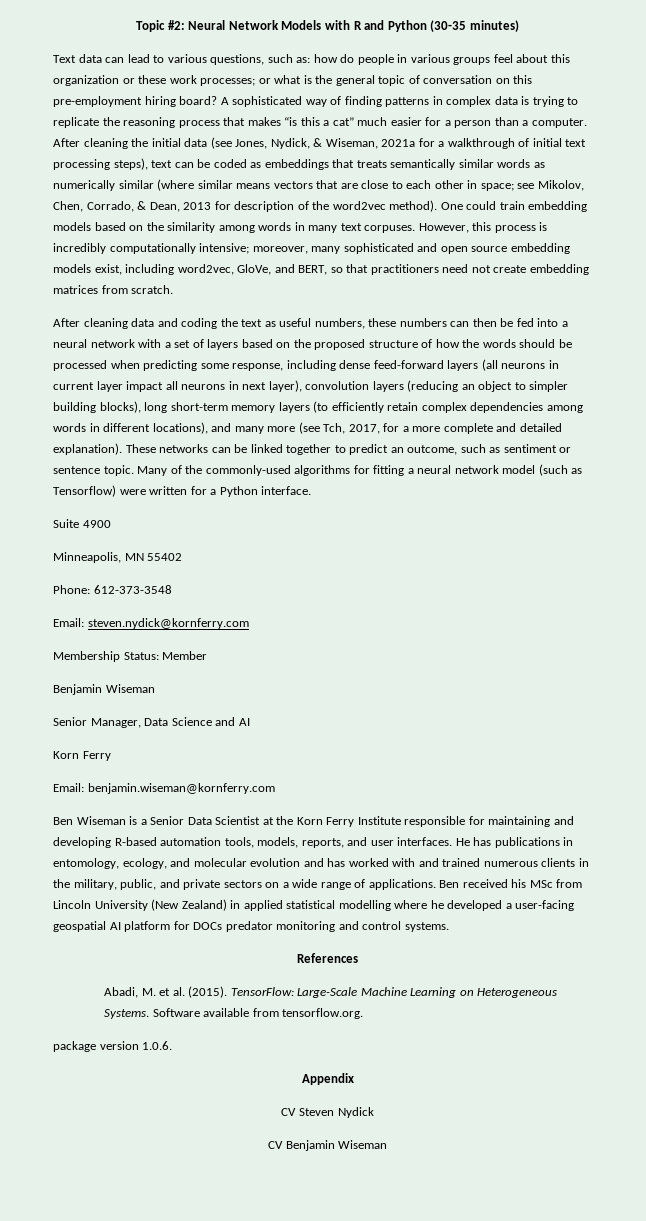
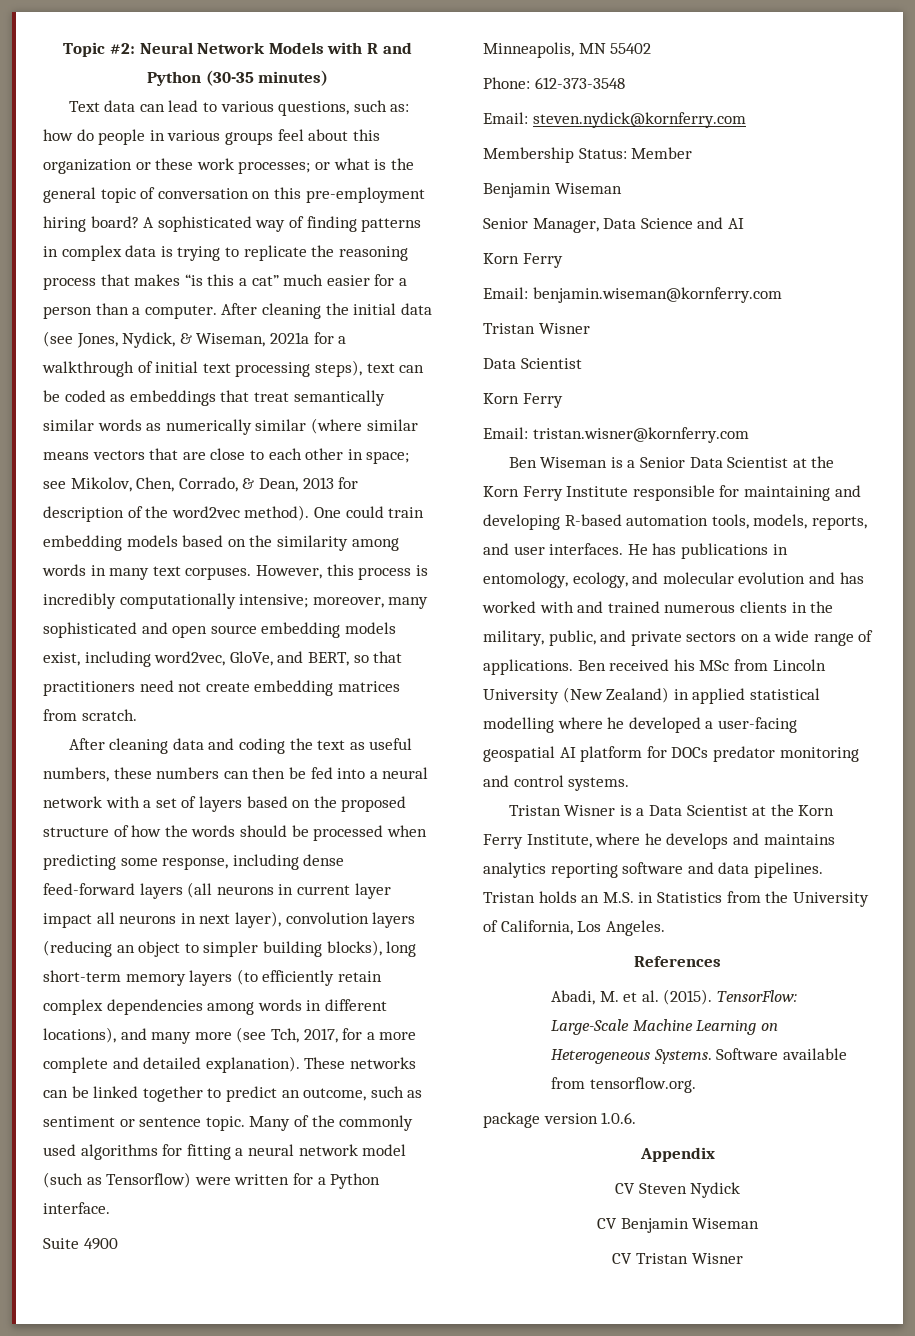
- After cleaning the initial data (see Jones, Nydick, & Wiseman, 2021a for a walkthrough of initial text processing steps), text can be coded as embeddings that treats semantically similar words as numerically similar (where similar means vectors that are close to each other in space; see Mikolov, Chen, Corrado, & Dean, 2013 for description of the word2vec method).
+ After cleaning the initial data (see Jones, Nydick, & Wiseman, 2021a for a walkthrough of initial text processing steps), text can be coded as embeddings that treat semantically similar words as numerically similar (where similar means vectors that are close to each other in space; see Mikolov, Chen, Corrado, & Dean, 2013 for description of the word2vec method).
- Many of the commonly-used algorithms for fitting a neural network model (such as Tensorflow) were written for a Python interface.
+ Many of the commonly used algorithms for fitting a neural network model (such as Tensorflow) were written for a Python interface.
  Email: benjamin.wiseman@kornferry.com
+ Tristan Wisner
+ Data Scientist
+ Korn Ferry
+ Email: tristan.wisner@kornferry.com
+ Tristan Wisner is a Data Scientist at the Korn Ferry Institute, where he develops and maintains analytics reporting software and data pipelines. Tristan holds an M.S. in Statistics from the University of California, Los Angeles.
+ CV Tristan Wisner

